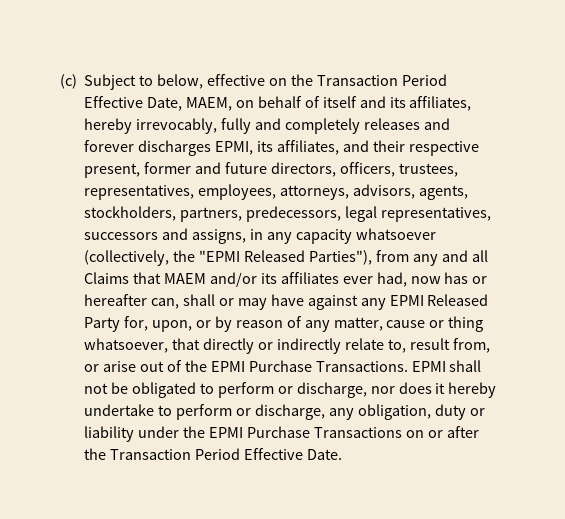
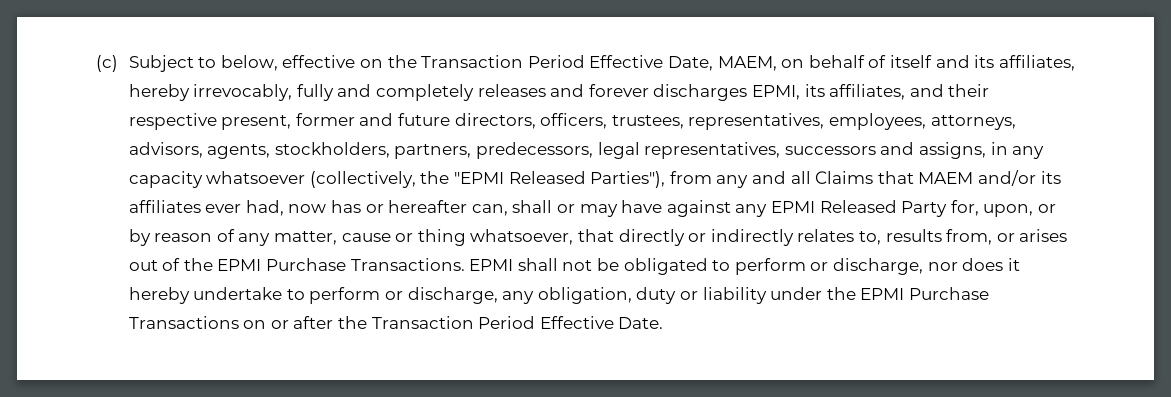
- (c) Subject to below, effective on the Transaction Period Effective Date, MAEM, on behalf of itself and its affiliates, hereby irrevocably, fully and completely releases and forever discharges EPMI, its affiliates, and their respective present, former and future directors, officers, trustees, representatives, employees, attorneys, advisors, agents, stockholders, partners, predecessors, legal representatives, successors and assigns, in any capacity whatsoever (collectively, the "EPMI Released Parties"), from any and all Claims that MAEM and/or its affiliates ever had, now has or hereafter can, shall or may have against any EPMI Released Party for, upon, or by reason of any matter, cause or thing whatsoever, that directly or indirectly relate to, result from, or arise out of the EPMI Purchase Transactions.
+ (c) Subject to below, effective on the Transaction Period Effective Date, MAEM, on behalf of itself and its affiliates, hereby irrevocably, fully and completely releases and forever discharges EPMI, its affiliates, and their respective present, former and future directors, officers, trustees, representatives, employees, attorneys, advisors, agents, stockholders, partners, predecessors, legal representatives, successors and assigns, in any capacity whatsoever (collectively, the "EPMI Released Parties"), from any and all Claims that MAEM and/or its affiliates ever had, now has or hereafter can, shall or may have against any EPMI Released Party for, upon, or by reason of any matter, cause or thing whatsoever, that directly or indirectly relates to, results from, or arises out of the EPMI Purchase Transactions.

